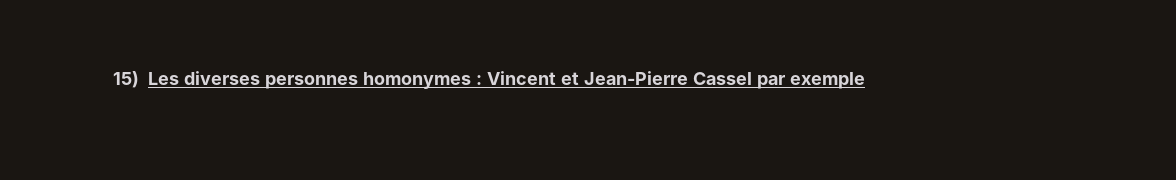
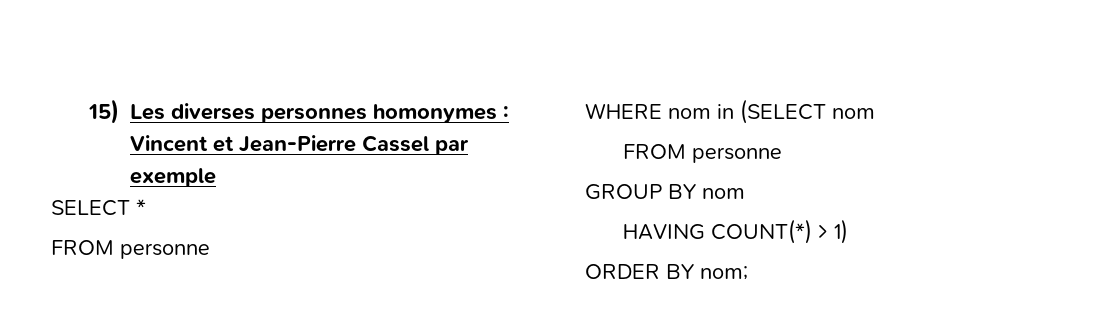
+ SELECT *
+ FROM personne
+ WHERE nom in (SELECT nom
+ FROM personne
+ GROUP BY nom
+ HAVING COUNT(*) > 1)
+ ORDER BY nom;

